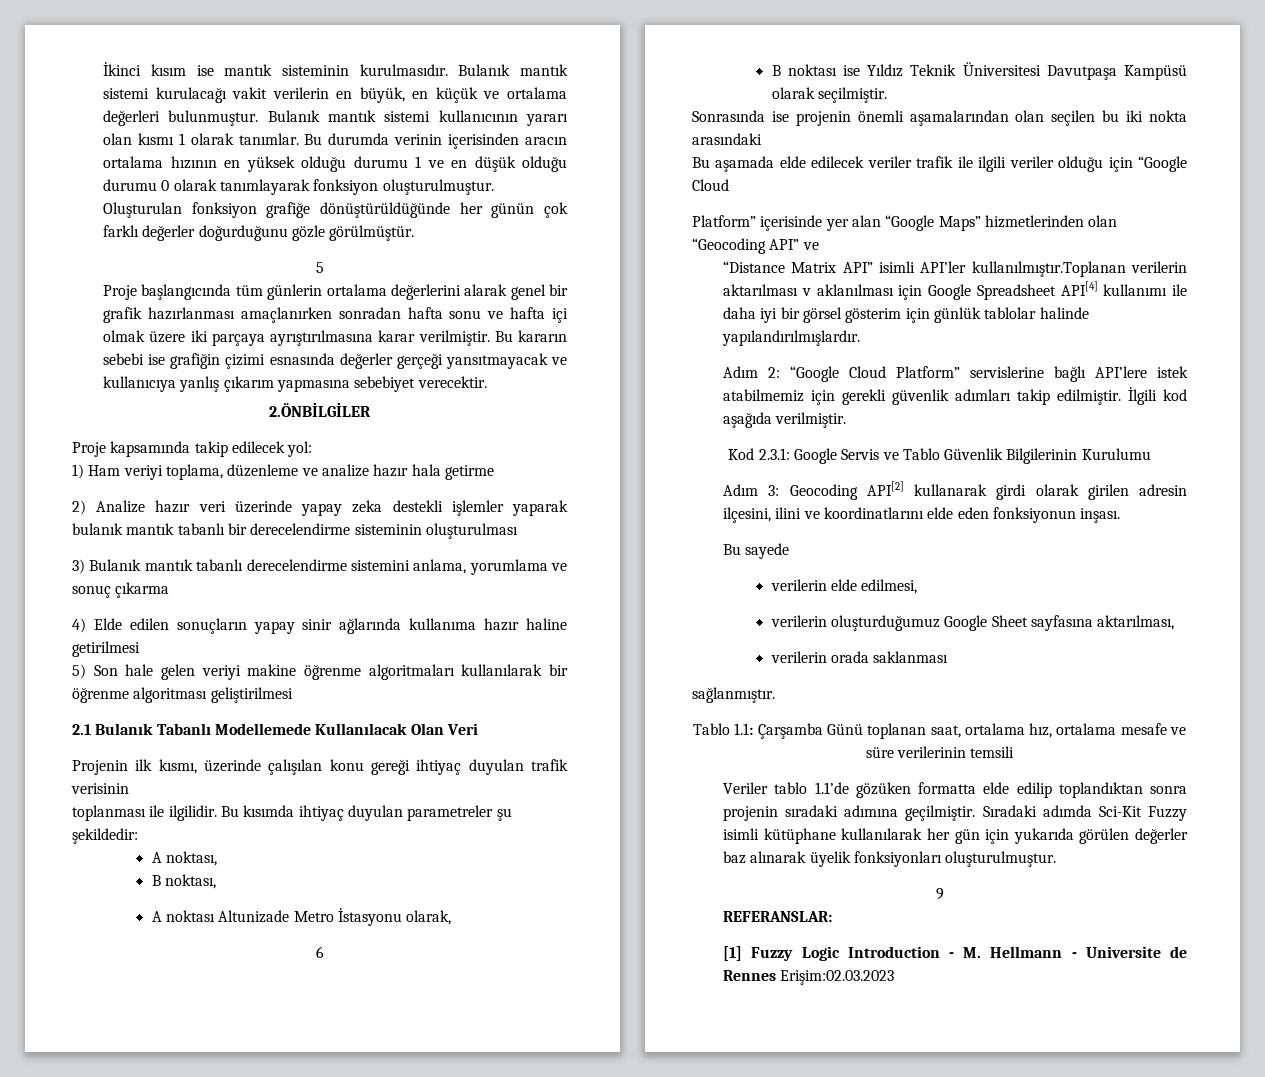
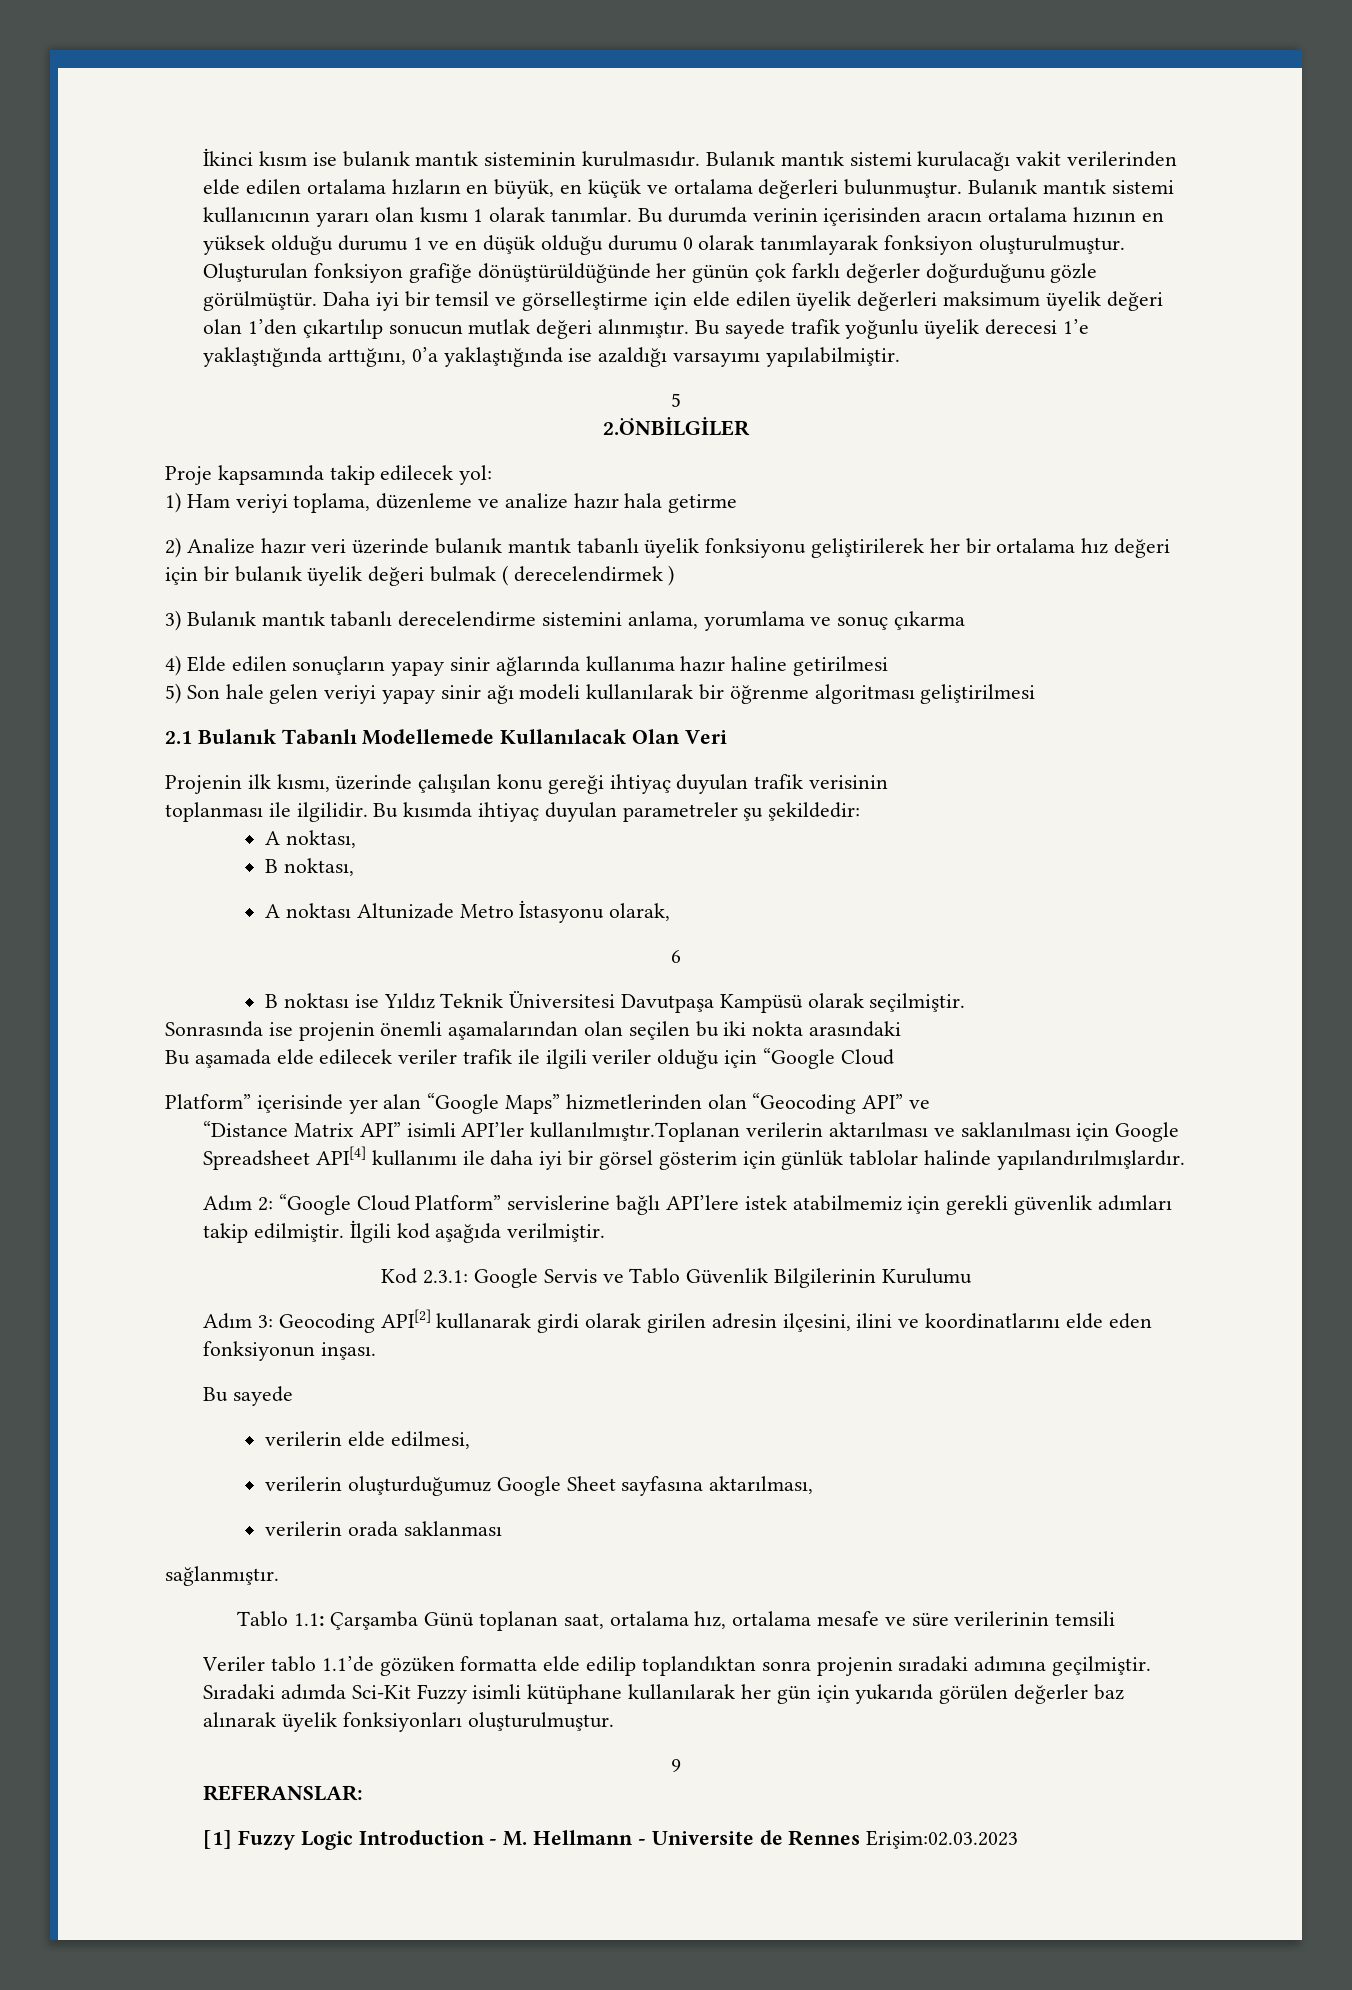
- İkinci kısım ise mantık sisteminin kurulmasıdır.
+ İkinci kısım ise bulanık mantık sisteminin kurulmasıdır.
- Bulanık mantık sistemi kurulacağı vakit verilerin en büyük, en küçük ve ortalama değerleri bulunmuştur.
+ Bulanık mantık sistemi kurulacağı vakit verilerinden elde edilen ortalama hızların en büyük, en küçük ve ortalama değerleri bulunmuştur.
- Oluşturulan fonksiyon grafiğe dönüştürüldüğünde her günün çok farklı değerler doğurduğunu gözle görülmüştür.
+ Oluşturulan fonksiyon grafiğe dönüştürüldüğünde her günün çok farklı değerler doğurduğunu gözle görülmüştür. Daha iyi bir temsil ve görselleştirme için elde edilen üyelik değerleri maksimum üyelik değeri olan 1’den çıkartılıp sonucun mutlak değeri alınmıştır. Bu sayede trafik yoğunlu üyelik derecesi 1’e yaklaştığında arttığını, 0’a yaklaştığında ise azaldığı varsayımı yapılabilmiştir.
  5
- Proje başlangıcında tüm günlerin ortalama değerlerini alarak genel bir grafik hazırlanması amaçlanırken sonradan hafta sonu ve hafta içi olmak üzere iki parçaya ayrıştırılmasına karar verilmiştir. Bu kararın sebebi ise grafiğin çizimi esnasında değerler gerçeği yansıtmayacak ve kullanıcıya yanlış çıkarım yapmasına sebebiyet verecektir.
- 2) Analize hazır veri üzerinde yapay zeka destekli işlemler yaparak bulanık mantık tabanlı bir derecelendirme sisteminin oluşturulması
+ 2) Analize hazır veri üzerinde bulanık mantık tabanlı üyelik fonksiyonu geliştirilerek her bir ortalama hız değeri için bir bulanık üyelik değeri bulmak ( derecelendirmek )
- 5) Son hale gelen veriyi makine öğrenme algoritmaları kullanılarak bir öğrenme algoritması geliştirilmesi
+ 5) Son hale gelen veriyi yapay sinir ağı modeli kullanılarak bir öğrenme algoritması geliştirilmesi
- “Distance Matrix API” isimli API’ler kullanılmıştır.Toplanan verilerin aktarılması v aklanılması için Google Spreadsheet API[4] kullanımı ile daha iyi bir görsel gösterim için günlük tablolar halinde yapılandırılmışlardır.
+ “Distance Matrix API” isimli API’ler kullanılmıştır.Toplanan verilerin aktarılması ve saklanılması için Google Spreadsheet API[4] kullanımı ile daha iyi bir görsel gösterim için günlük tablolar halinde yapılandırılmışlardır.

